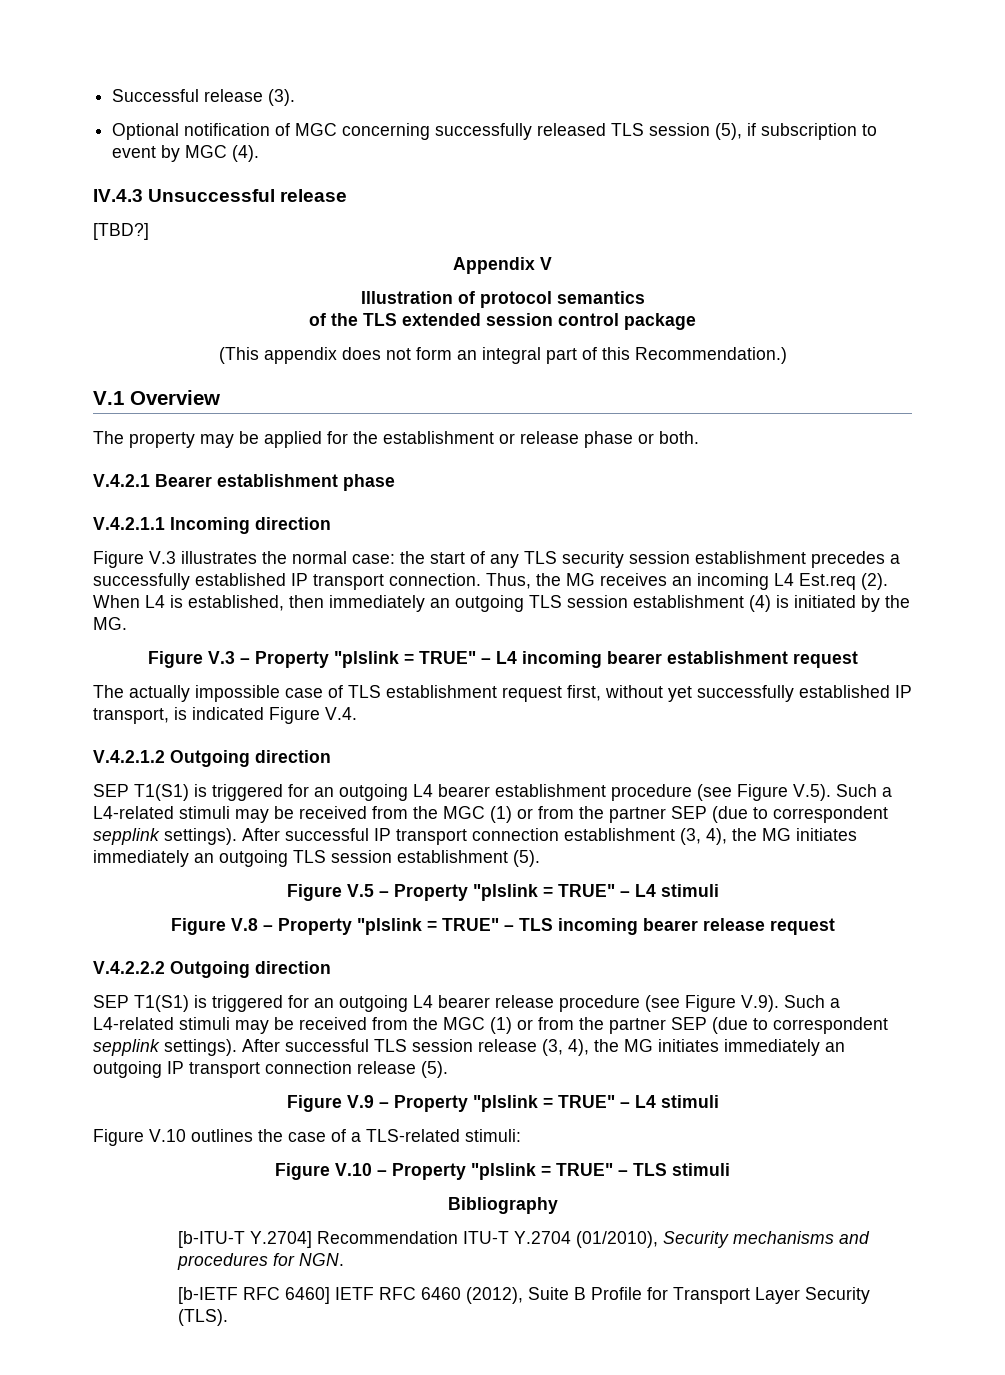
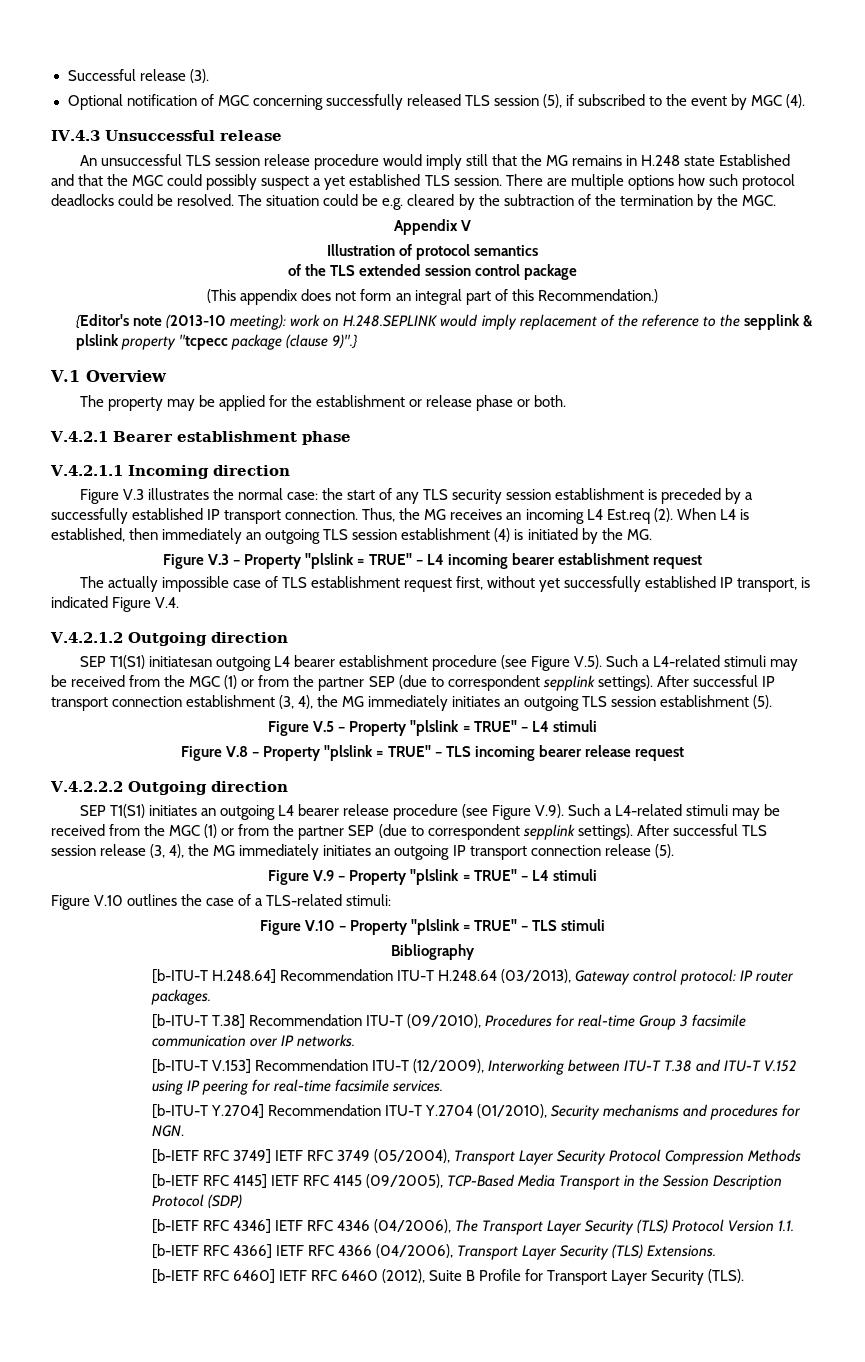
- Optional notification of MGC concerning successfully released TLS session (5), if subscription to event by MGC (4).
+ Optional notification of MGC concerning successfully released TLS session (5), if subscribed to the event by MGC (4).
- [TBD?]
+ An unsuccessful TLS session release procedure would imply still that the MG remains in H.248 state Established and that the MGC could possibly suspect a yet established TLS session. There are multiple options how such protocol deadlocks could be resolved. The situation could be e.g. cleared by the subtraction of the termination by the MGC.
+ {Editor's note (2013-10 meeting): work on H.248.SEPLINK would imply replacement of the reference to the sepplink & plslink property "tcpecc package (clause 9)".}
- Figure V.3 illustrates the normal case: the start of any TLS security session establishment precedes a successfully established IP transport connection.
+ Figure V.3 illustrates the normal case: the start of any TLS security session establishment is preceded by a successfully established IP transport connection.
- SEP T1(S1) is triggered for an outgoing L4 bearer establishment procedure (see Figure V.5). Such a L4-related stimuli may be received from the MGC (1) or from the partner SEP (due to correspondent sepplink settings).
+ SEP T1(S1) initiatesan outgoing L4 bearer establishment procedure (see Figure V.5). Such a L4-related stimuli may be received from the MGC (1) or from the partner SEP (due to correspondent sepplink settings).
- After successful IP transport connection establishment (3, 4), the MG initiates immediately an outgoing TLS session establishment (5).
+ After successful IP transport connection establishment (3, 4), the MG immediately initiates an outgoing TLS session establishment (5).
- SEP T1(S1) is triggered for an outgoing L4 bearer release procedure (see Figure V.9). Such a L4-related stimuli may be received from the MGC (1) or from the partner SEP (due to correspondent sepplink settings).
+ SEP T1(S1) initiates an outgoing L4 bearer release procedure (see Figure V.9). Such a L4-related stimuli may be received from the MGC (1) or from the partner SEP (due to correspondent sepplink settings).
- After successful TLS session release (3, 4), the MG initiates immediately an outgoing IP transport connection release (5).
+ After successful TLS session release (3, 4), the MG immediately initiates an outgoing IP transport connection release (5).
+ [b-ITU-T H.248.64] Recommendation ITU-T H.248.64 (03/2013), Gateway control protocol: IP router packages.
+ [b-ITU-T T.38] Recommendation ITU-T (09/2010), Procedures for real-time Group 3 facsimile communication over IP networks.
+ [b-ITU-T V.153] Recommendation ITU-T (12/2009), Interworking between ITU-T T.38 and ITU-T V.152 using IP peering for real-time facsimile services.
+ [b-IETF RFC 3749] IETF RFC 3749 (05/2004), Transport Layer Security Protocol Compression Methods
+ [b-IETF RFC 4145] IETF RFC 4145 (09/2005), TCP-Based Media Transport in the Session Description Protocol (SDP)
+ [b-IETF RFC 4346] IETF RFC 4346 (04/2006), The Transport Layer Security (TLS) Protocol Version 1.1.
+ [b-IETF RFC 4366] IETF RFC 4366 (04/2006), Transport Layer Security (TLS) Extensions.

